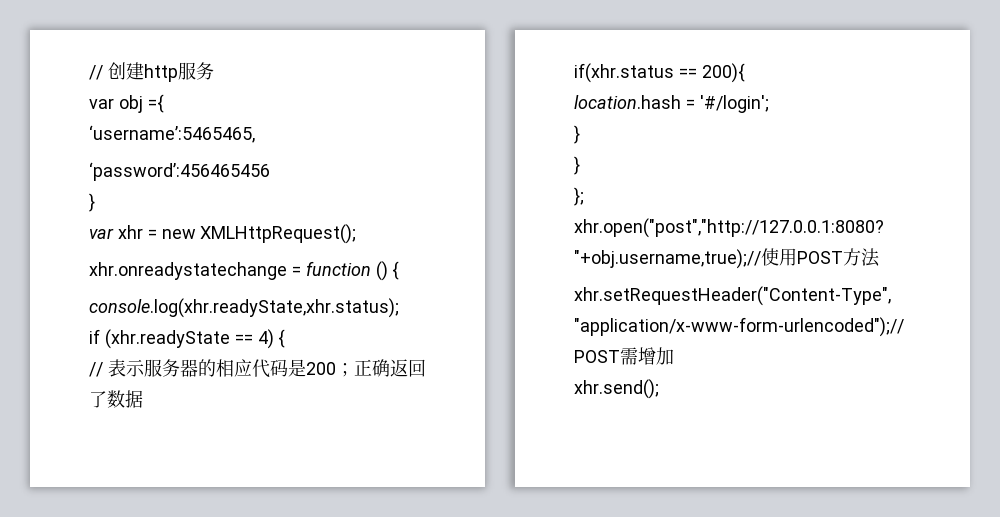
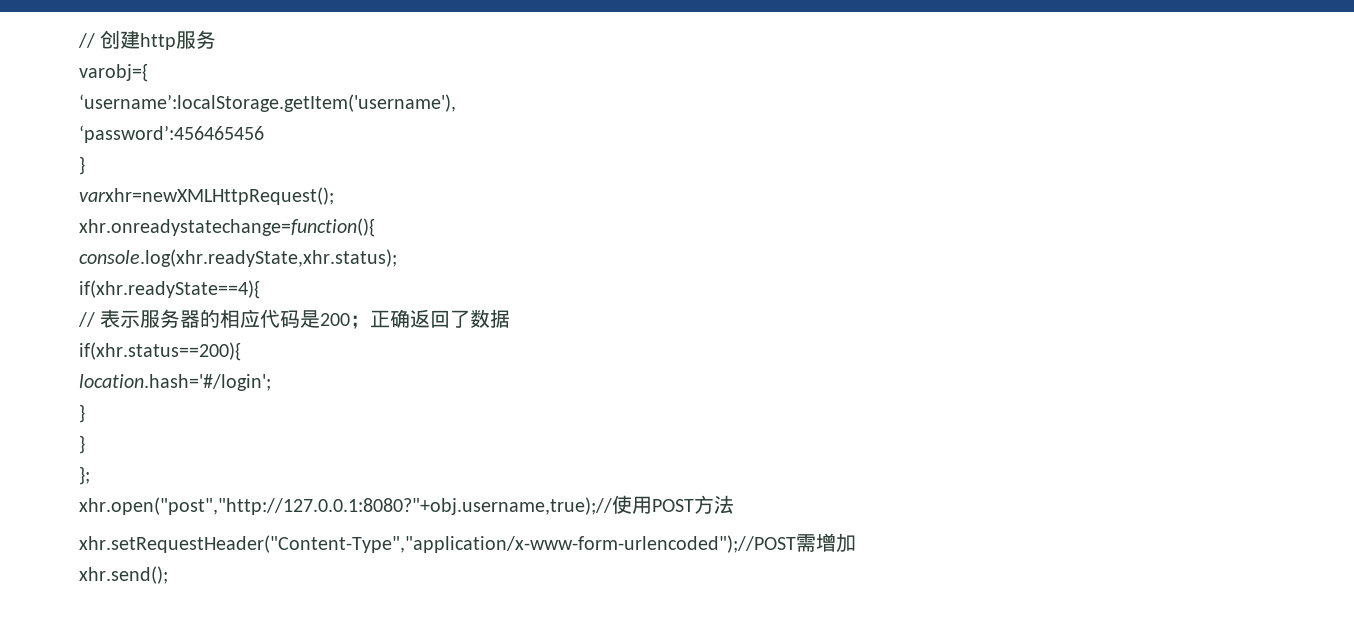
- var obj ={
- ‘username’:5465465,
+ varobj={
+ ‘username’:localStorage.getItem('username'),
  ‘password’:456465456
  }
- var xhr = new XMLHttpRequest();
- xhr.onreadystatechange = function () {
+ varxhr=newXMLHttpRequest();
+ xhr.onreadystatechange=function(){
  console.log(xhr.readyState,xhr.status);
- if (xhr.readyState == 4) {
+ if(xhr.readyState==4){
- if(xhr.status == 200){
- location.hash = '#/login';
+ if(xhr.status==200){
+ location.hash='#/login';

